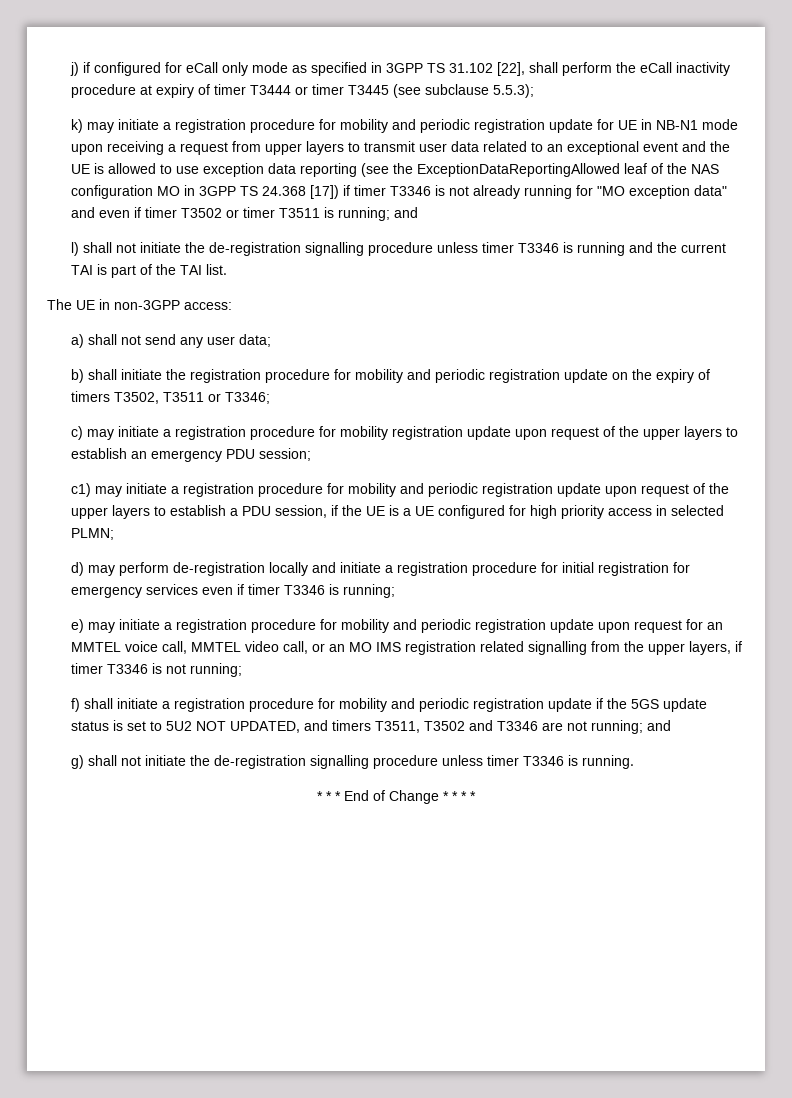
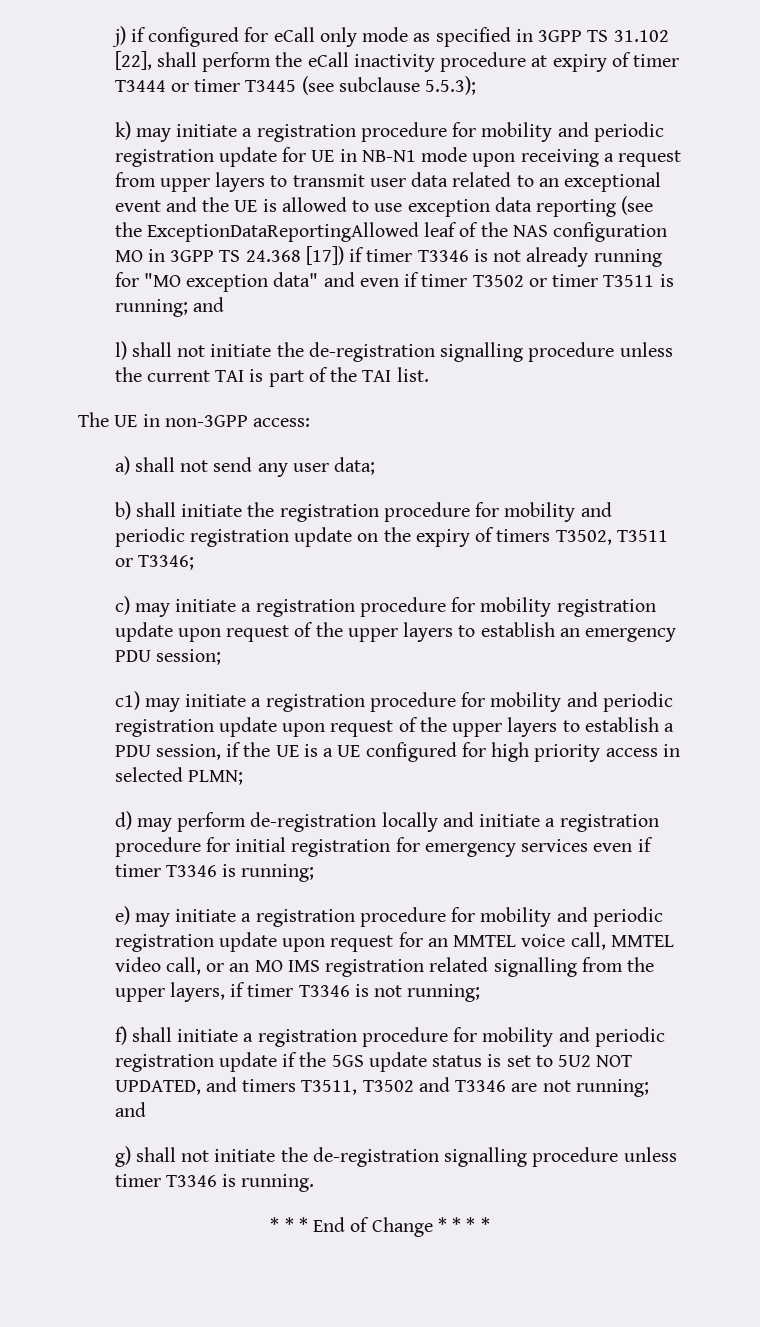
- l) shall not initiate the de-registration signalling procedure unless timer T3346 is running and the current TAI is part of the TAI list.
+ l) shall not initiate the de-registration signalling procedure unless the current TAI is part of the TAI list.

